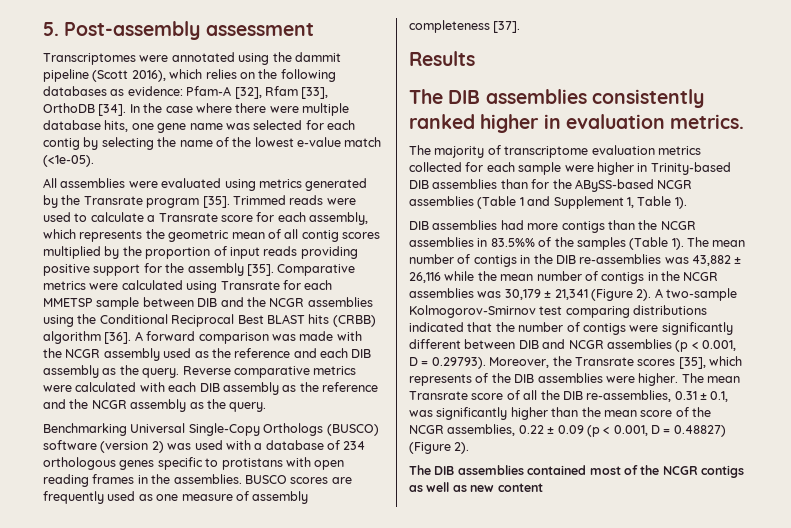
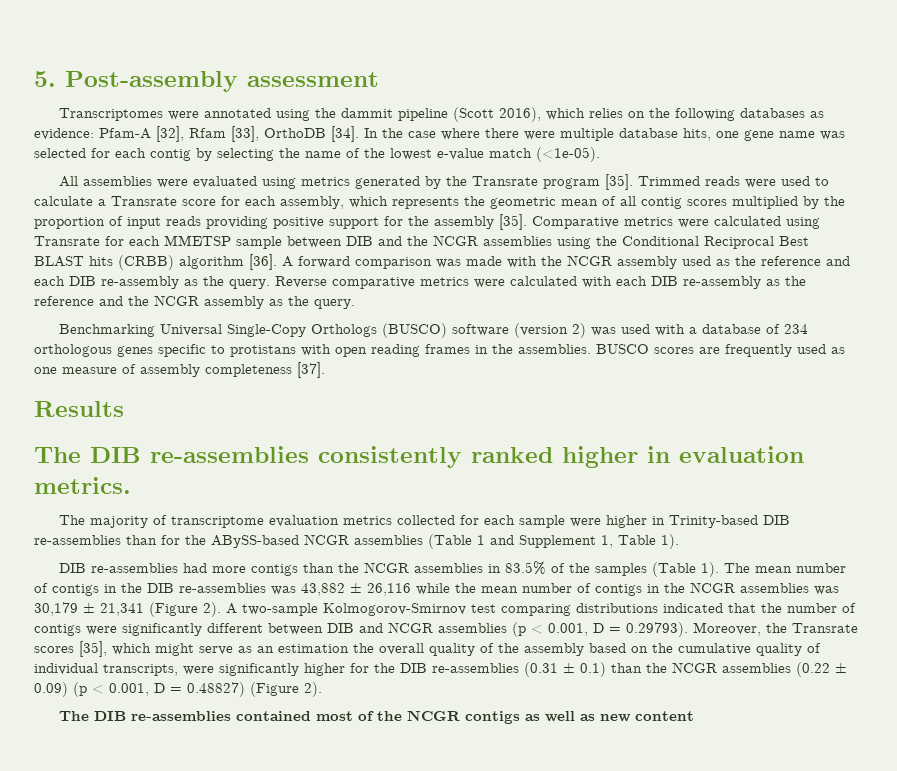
- A forward comparison was made with the NCGR assembly used as the reference and each DIB assembly as the query.
+ A forward comparison was made with the NCGR assembly used as the reference and each DIB re-assembly as the query.
- Reverse comparative metrics were calculated with each DIB assembly as the reference and the NCGR assembly as the query.
+ Reverse comparative metrics were calculated with each DIB re-assembly as the reference and the NCGR assembly as the query.
- The DIB assemblies consistently ranked higher in evaluation metrics.
+ The DIB re-assemblies consistently ranked higher in evaluation metrics.
- The majority of transcriptome evaluation metrics collected for each sample were higher in Trinity-based DIB assemblies than for the ABySS-based NCGR assemblies (Table 1 and Supplement 1, Table 1).
+ The majority of transcriptome evaluation metrics collected for each sample were higher in Trinity-based DIB re-assemblies than for the ABySS-based NCGR assemblies (Table 1 and Supplement 1, Table 1).
- DIB assemblies had more contigs than the NCGR assemblies in 83.5%% of the samples (Table 1).
+ DIB re-assemblies had more contigs than the NCGR assemblies in 83.5% of the samples (Table 1).
- A two-sample Kolmogorov-Smirnov test comparing distributions indicated that the number of contigs were significantly different between DIB and NCGR assemblies (p < 0.001, D = 0.29793). Moreover, the Transrate scores [35], which represents of the DIB assemblies were higher. The mean Transrate score of all the DIB re-assemblies, 0.31 ± 0.1, was significantly higher than the mean score of the NCGR assemblies, 0.22 ± 0.09 (p < 0.001, D = 0.48827) (Figure 2).
+ A two-sample Kolmogorov-Smirnov test comparing distributions indicated that the number of contigs were significantly different between DIB and NCGR assemblies (p < 0.001, D = 0.29793). Moreover, the Transrate scores [35], which might serve as an estimation the overall quality of the assembly based on the cumulative quality of individual transcripts, were significantly higher for the DIB re-assemblies (0.31 ± 0.1) than the NCGR assemblies (0.22 ± 0.09) (p < 0.001, D = 0.48827) (Figure 2).
- The DIB assemblies contained most of the NCGR contigs as well as new content
+ The DIB re-assemblies contained most of the NCGR contigs as well as new content

